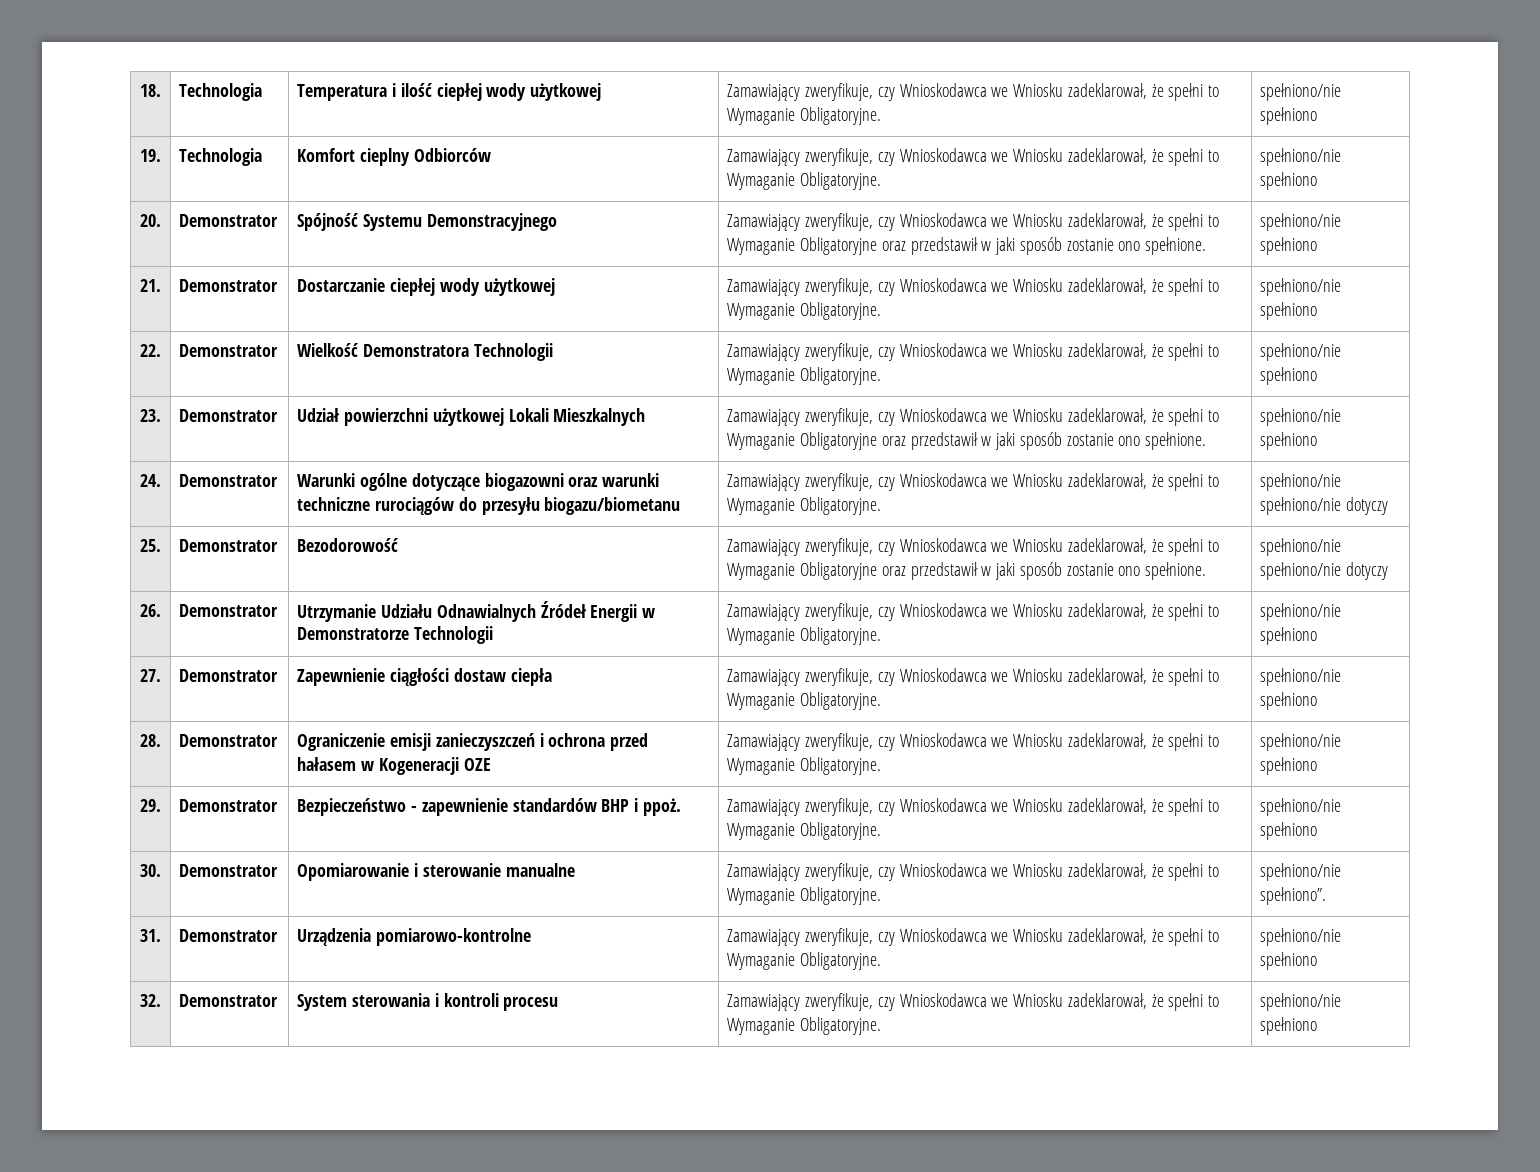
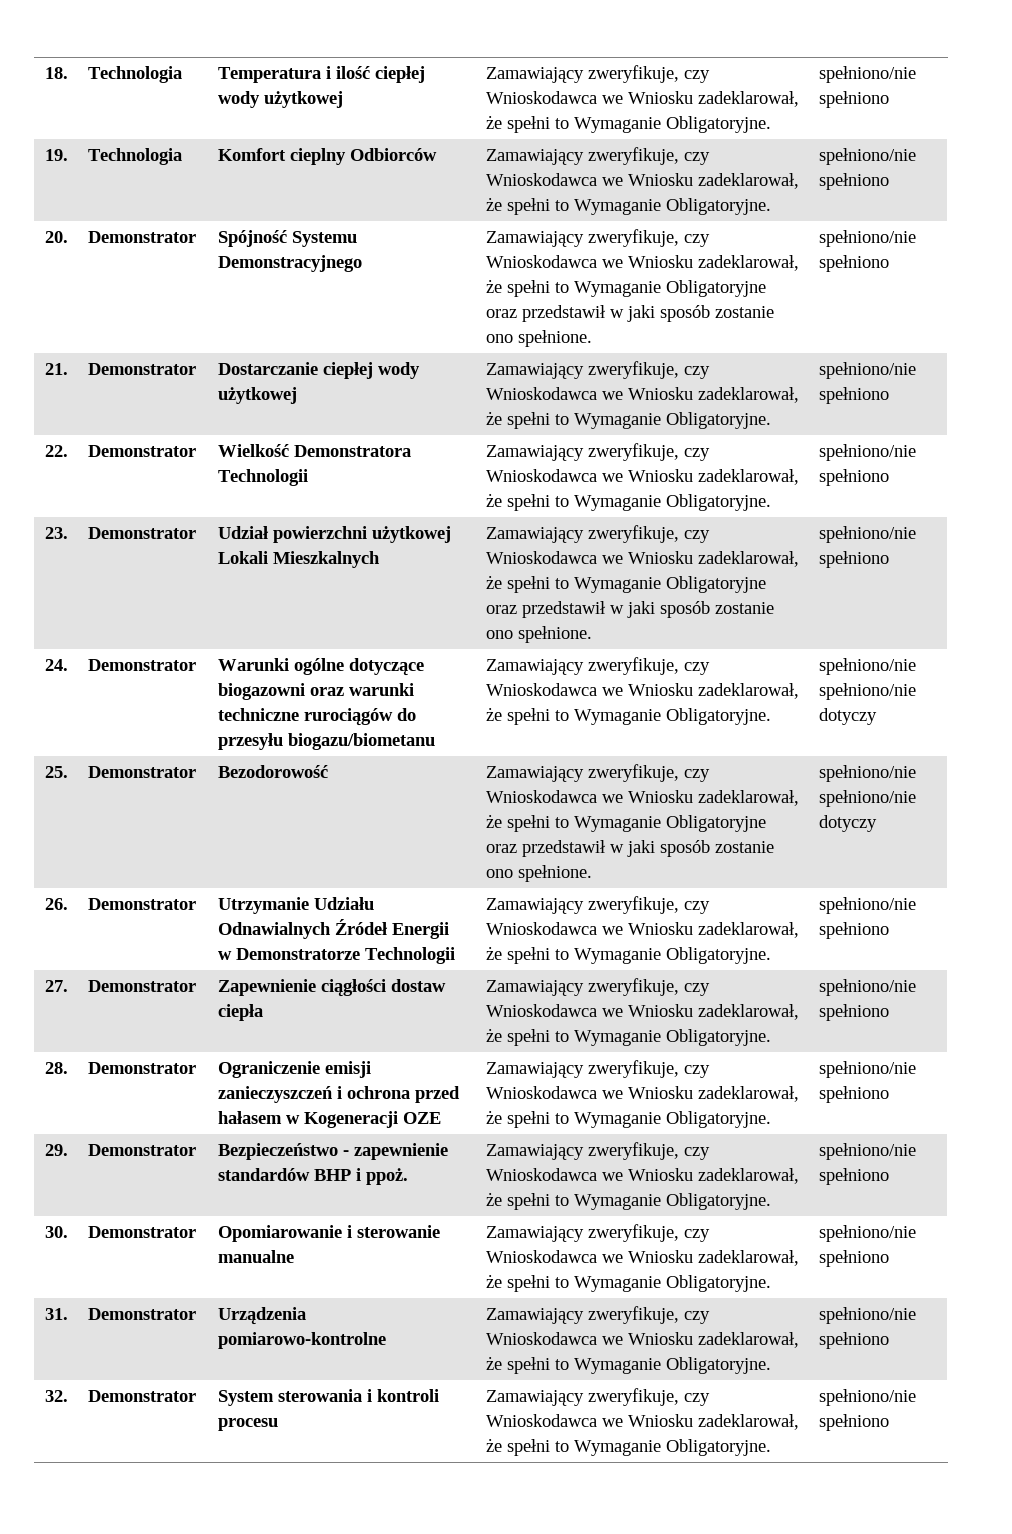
- 30. | Demonstrator | Opomiarowanie i sterowanie manualne | Zamawiający zweryfikuje, czy Wnioskodawca we Wniosku zadeklarował, że spełni to Wymaganie Obligatoryjne. | spełniono/nie spełniono”.
+ 30. | Demonstrator | Opomiarowanie i sterowanie manualne | Zamawiający zweryfikuje, czy Wnioskodawca we Wniosku zadeklarował, że spełni to Wymaganie Obligatoryjne. | spełniono/nie spełniono

